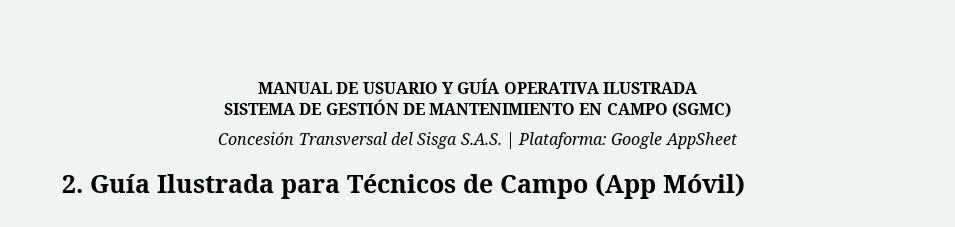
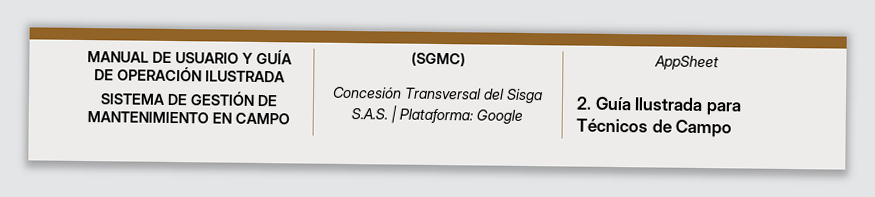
- MANUAL DE USUARIO Y GUÍA OPERATIVA ILUSTRADA
+ MANUAL DE USUARIO Y GUÍA DE OPERACIÓN ILUSTRADA
- 2. Guía Ilustrada para Técnicos de Campo (App Móvil)
+ 2. Guía Ilustrada para Técnicos de Campo

